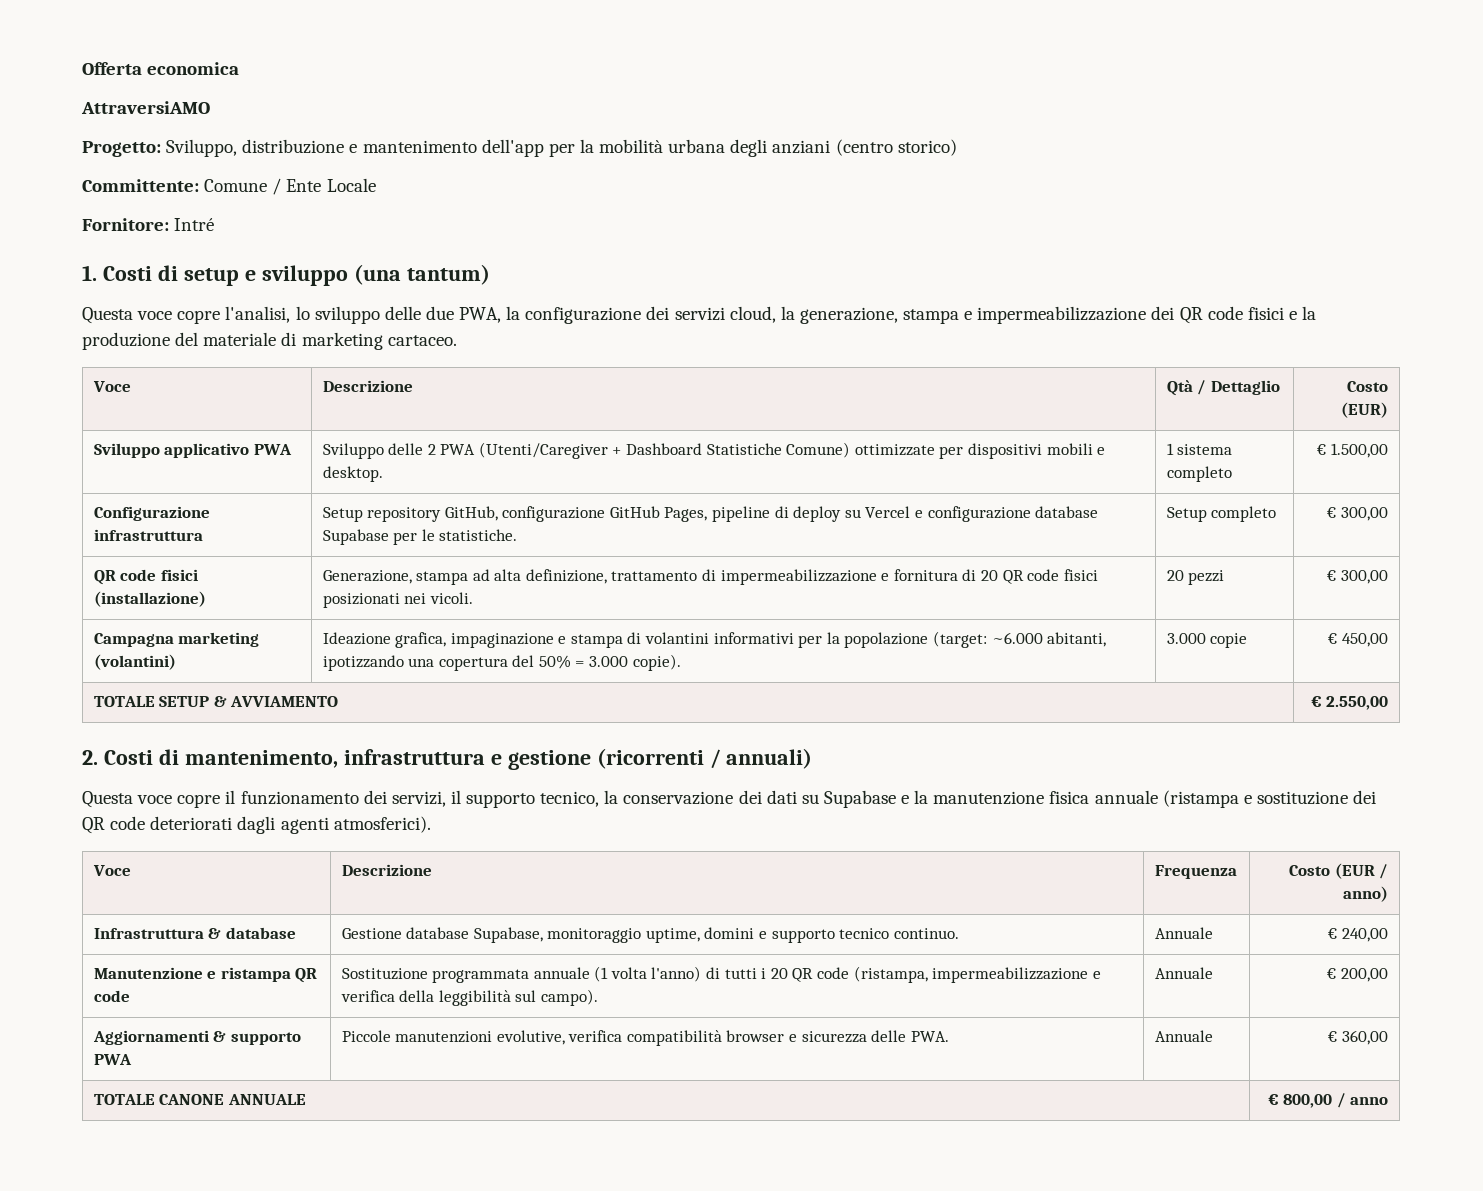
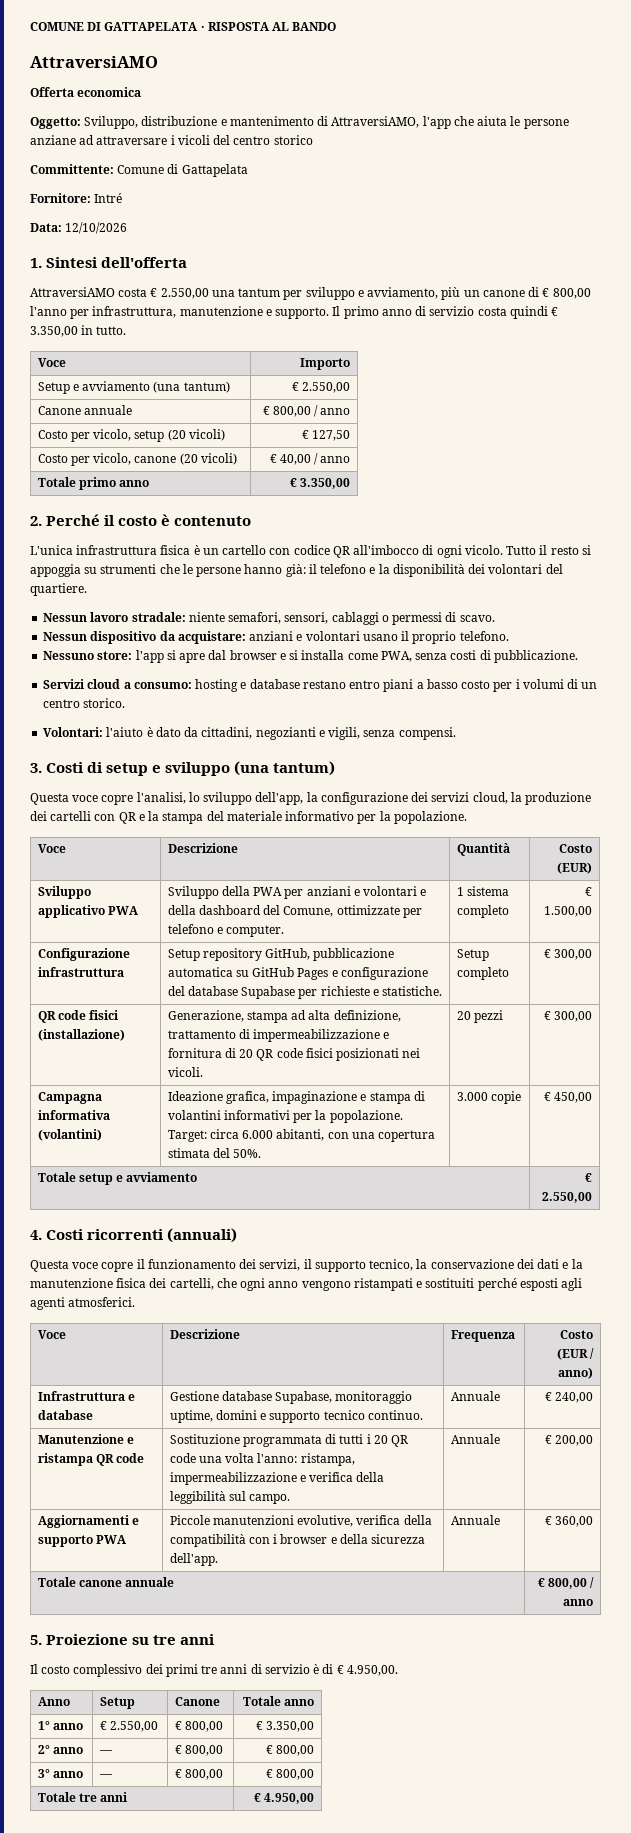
+ COMUNE DI GATTAPELATA · RISPOSTA AL BANDO
+ AttraversiAMO
- AttraversiAMO
- Progetto: Sviluppo, distribuzione e mantenimento dell'app per la mobilità urbana degli anziani (centro storico)
+ Oggetto: Sviluppo, distribuzione e mantenimento di AttraversiAMO, l'app che aiuta le persone anziane ad attraversare i vicoli del centro storico
- Committente: Comune / Ente Locale
+ Committente: Comune di Gattapelata
+ Data: 12/10/2026
- 1. Costi di setup e sviluppo (una tantum)
+ 1. Sintesi dell'offerta
+ AttraversiAMO costa € 2.550,00 una tantum per sviluppo e avviamento, più un canone di € 800,00 l'anno per infrastruttura, manutenzione e supporto. Il primo anno di servizio costa quindi € 3.350,00 in tutto.
+ Voce | Importo
+ Setup e avviamento (una tantum) | € 2.550,00
+ Canone annuale | € 800,00 / anno
+ Costo per vicolo, setup (20 vicoli) | € 127,50
+ Costo per vicolo, canone (20 vicoli) | € 40,00 / anno
+ Totale primo anno | € 3.350,00
+ 2. Perché il costo è contenuto
+ L'unica infrastruttura fisica è un cartello con codice QR all'imbocco di ogni vicolo. Tutto il resto si appoggia su strumenti che le persone hanno già: il telefono e la disponibilità dei volontari del quartiere.
+ Nessun lavoro stradale: niente semafori, sensori, cablaggi o permessi di scavo.
+ Nessun dispositivo da acquistare: anziani e volontari usano il proprio telefono.
+ Nessuno store: l'app si apre dal browser e si installa come PWA, senza costi di pubblicazione.
+ Servizi cloud a consumo: hosting e database restano entro piani a basso costo per i volumi di un centro storico.
+ Volontari: l'aiuto è dato da cittadini, negozianti e vigili, senza compensi.
+ 3. Costi di setup e sviluppo (una tantum)
- Questa voce copre l'analisi, lo sviluppo delle due PWA, la configurazione dei servizi cloud, la generazione, stampa e impermeabilizzazione dei QR code fisici e la produzione del materiale di marketing cartaceo.
- Voce | Descrizione | Qtà / Dettaglio | Costo (EUR)
+ Questa voce copre l'analisi, lo sviluppo dell'app, la configurazione dei servizi cloud, la produzione dei cartelli con QR e la stampa del materiale informativo per la popolazione.
+ Voce | Descrizione | Quantità | Costo (EUR)
- Sviluppo applicativo PWA | Sviluppo delle 2 PWA (Utenti/Caregiver + Dashboard Statistiche Comune) ottimizzate per dispositivi mobili e desktop. | 1 sistema completo | € 1.500,00
+ Sviluppo applicativo PWA | Sviluppo della PWA per anziani e volontari e della dashboard del Comune, ottimizzate per telefono e computer. | 1 sistema completo | € 1.500,00
- Configurazione infrastruttura | Setup repository GitHub, configurazione GitHub Pages, pipeline di deploy su Vercel e configurazione database Supabase per le statistiche. | Setup completo | € 300,00
+ Configurazione infrastruttura | Setup repository GitHub, pubblicazione automatica su GitHub Pages e configurazione del database Supabase per richieste e statistiche. | Setup completo | € 300,00
- Campagna marketing (volantini) | Ideazione grafica, impaginazione e stampa di volantini informativi per la popolazione (target: ~6.000 abitanti, ipotizzando una copertura del 50% = 3.000 copie). | 3.000 copie | € 450,00
- TOTALE SETUP & AVVIAMENTO | € 2.550,00
- 2. Costi di mantenimento, infrastruttura e gestione (ricorrenti / annuali)
+ Campagna informativa (volantini) | Ideazione grafica, impaginazione e stampa di volantini informativi per la popolazione. Target: circa 6.000 abitanti, con una copertura stimata del 50%. | 3.000 copie | € 450,00
+ Totale setup e avviamento | € 2.550,00
+ 4. Costi ricorrenti (annuali)
- Questa voce copre il funzionamento dei servizi, il supporto tecnico, la conservazione dei dati su Supabase e la manutenzione fisica annuale (ristampa e sostituzione dei QR code deteriorati dagli agenti atmosferici).
+ Questa voce copre il funzionamento dei servizi, il supporto tecnico, la conservazione dei dati e la manutenzione fisica dei cartelli, che ogni anno vengono ristampati e sostituiti perché esposti agli agenti atmosferici.
- Infrastruttura & database | Gestione database Supabase, monitoraggio uptime, domini e supporto tecnico continuo. | Annuale | € 240,00
+ Infrastruttura e database | Gestione database Supabase, monitoraggio uptime, domini e supporto tecnico continuo. | Annuale | € 240,00
- Manutenzione e ristampa QR code | Sostituzione programmata annuale (1 volta l'anno) di tutti i 20 QR code (ristampa, impermeabilizzazione e verifica della leggibilità sul campo). | Annuale | € 200,00
+ Manutenzione e ristampa QR code | Sostituzione programmata di tutti i 20 QR code una volta l'anno: ristampa, impermeabilizzazione e verifica della leggibilità sul campo. | Annuale | € 200,00
- Aggiornamenti & supporto PWA | Piccole manutenzioni evolutive, verifica compatibilità browser e sicurezza delle PWA. | Annuale | € 360,00
+ Aggiornamenti e supporto PWA | Piccole manutenzioni evolutive, verifica della compatibilità con i browser e della sicurezza dell'app. | Annuale | € 360,00
- TOTALE CANONE ANNUALE | € 800,00 / anno
+ Totale canone annuale | € 800,00 / anno
+ 5. Proiezione su tre anni
+ Il costo complessivo dei primi tre anni di servizio è di € 4.950,00.
+ Anno | Setup | Canone | Totale anno
+ 1° anno | € 2.550,00 | € 800,00 | € 3.350,00
+ 2° anno | — | € 800,00 | € 800,00
+ 3° anno | — | € 800,00 | € 800,00
+ Totale tre anni | € 4.950,00

